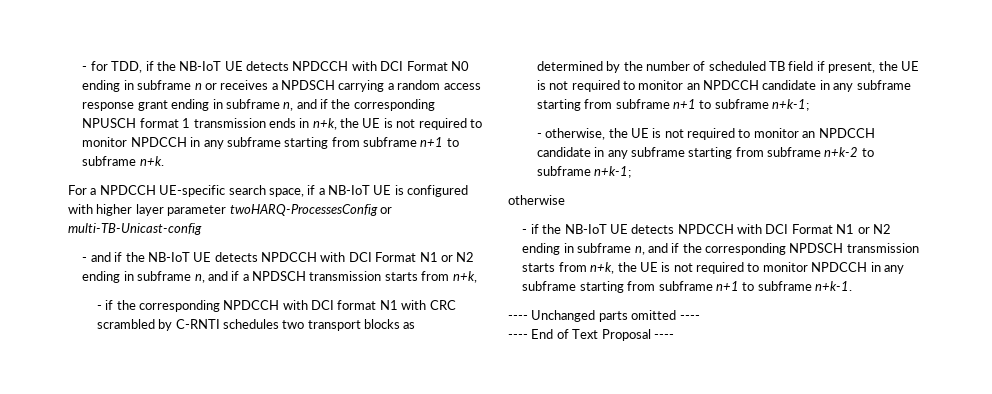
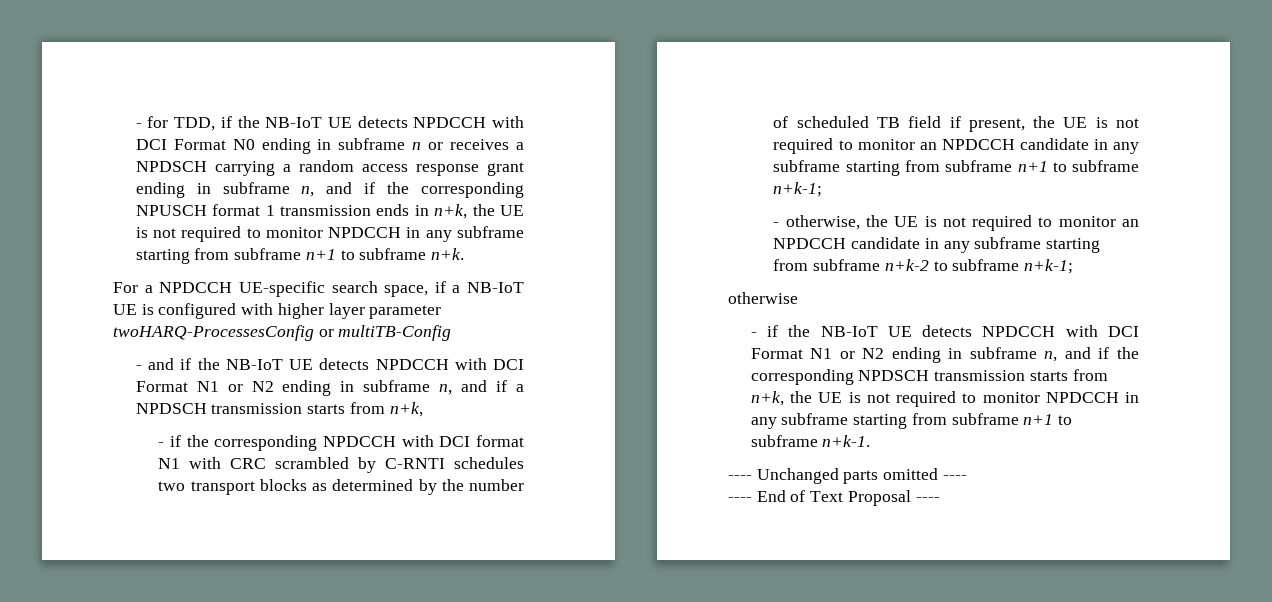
- For a NPDCCH UE-specific search space, if a NB-IoT UE is configured with higher layer parameter twoHARQ-ProcessesConfig or multi-TB-Unicast-config
+ For a NPDCCH UE-specific search space, if a NB-IoT UE is configured with higher layer parameter twoHARQ-ProcessesConfig or multiTB-Config

